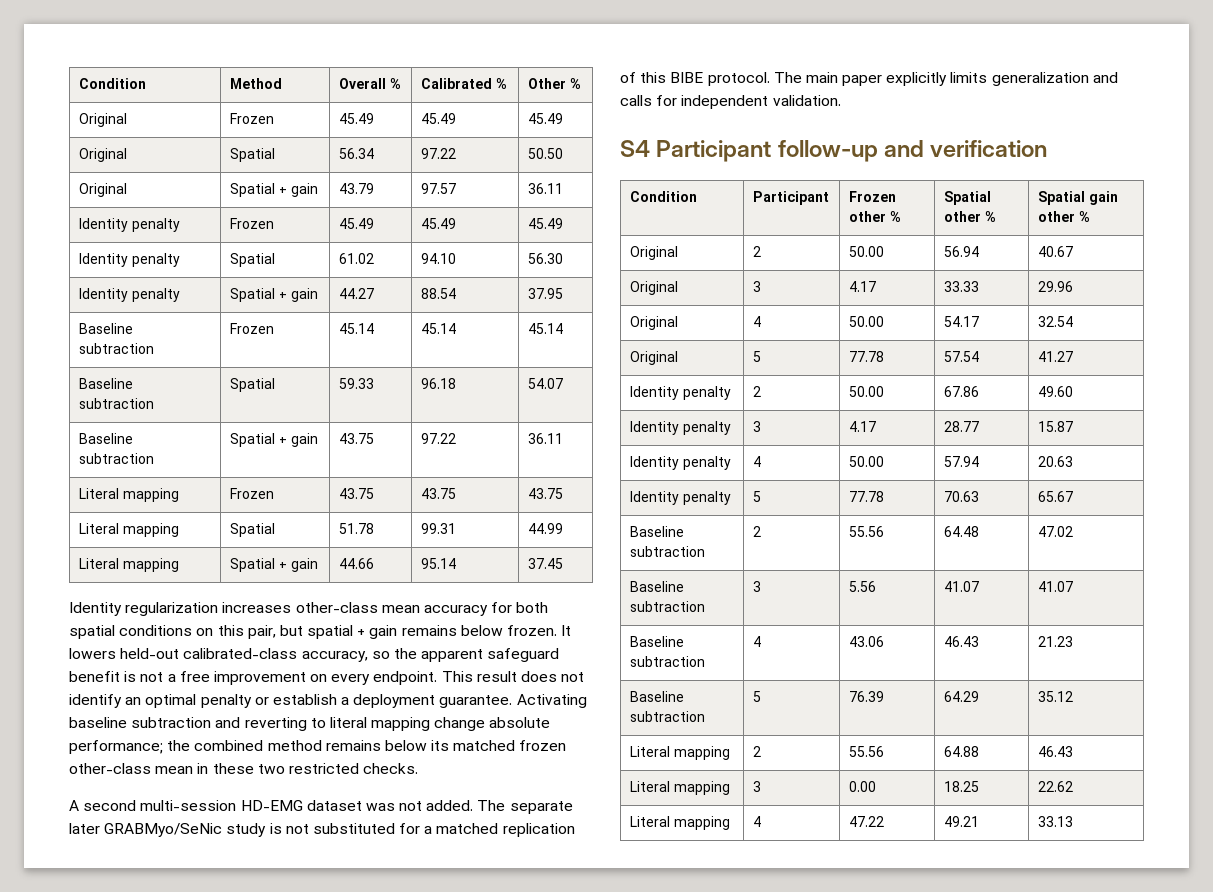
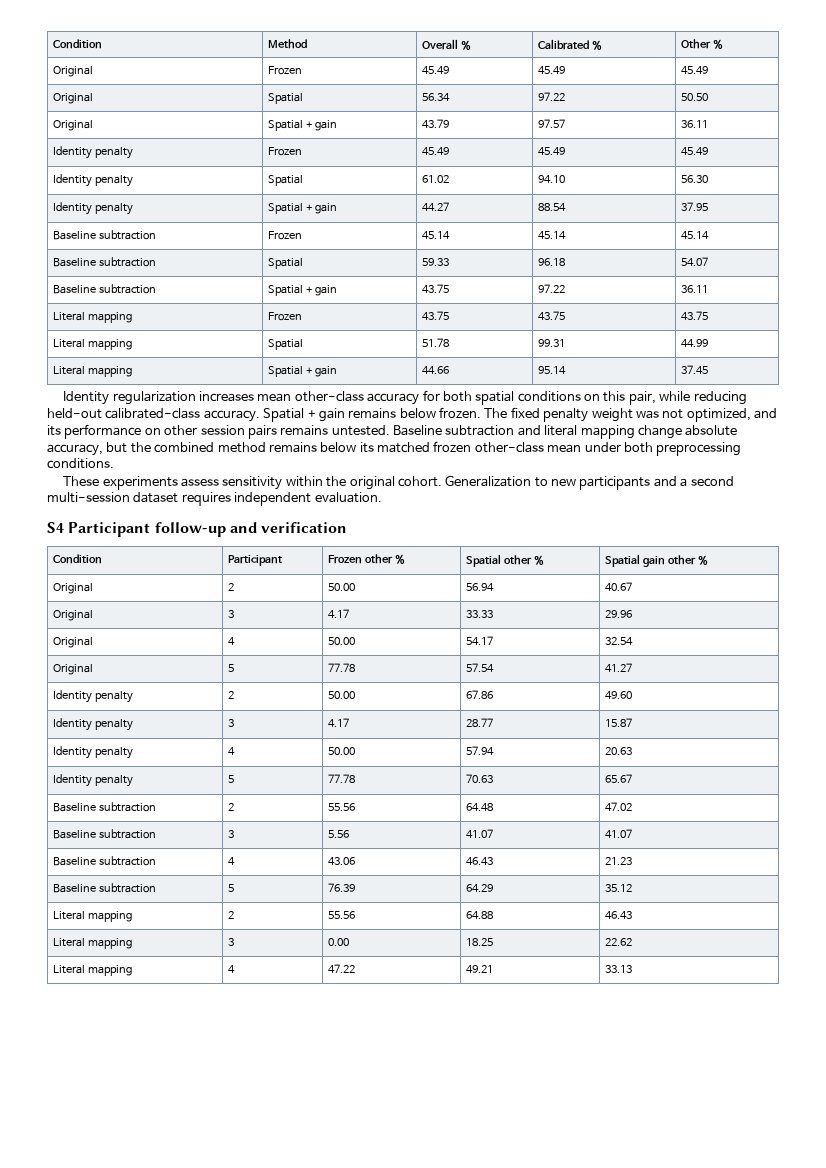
- Identity regularization increases other-class mean accuracy for both spatial conditions on this pair, but spatial + gain remains below frozen.
+ Identity regularization increases mean other-class accuracy for both spatial conditions on this pair, while reducing held-out calibrated-class accuracy. Spatial + gain remains below frozen.
- It lowers held-out calibrated-class accuracy, so the apparent safeguard benefit is not a free improvement on every endpoint. This result does not identify an optimal penalty or establish a deployment guarantee. Activating baseline subtraction and reverting to literal mapping change absolute performance; the combined method remains below its matched frozen other-class mean in these two restricted checks.
- A second multi-session HD-EMG dataset was not added. The separate later GRABMyo/SeNic study is not substituted for a matched replication of this BIBE protocol. The main paper explicitly limits generalization and calls for independent validation.
+ The fixed penalty weight was not optimized, and its performance on other session pairs remains untested. Baseline subtraction and literal mapping change absolute accuracy, but the combined method remains below its matched frozen other-class mean under both preprocessing conditions.
+ These experiments assess sensitivity within the original cohort. Generalization to new participants and a second multi-session dataset requires independent evaluation.

